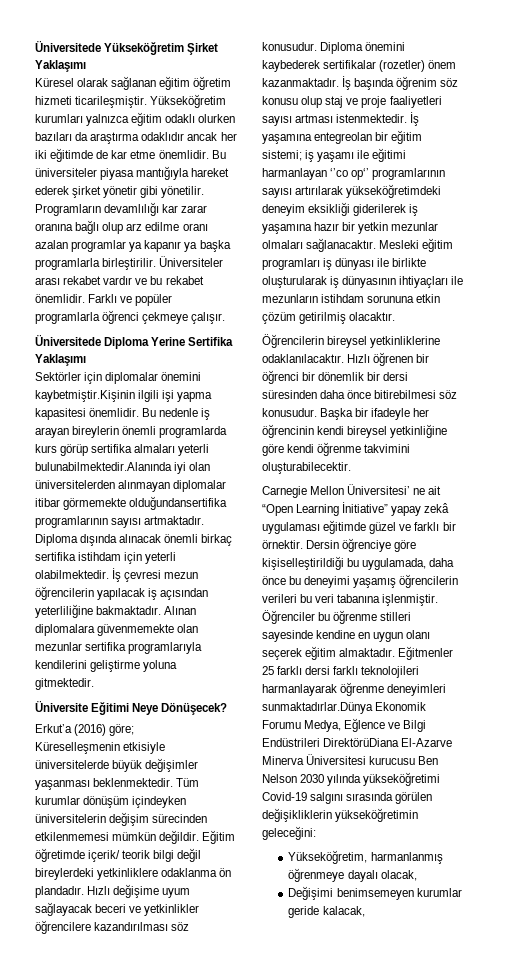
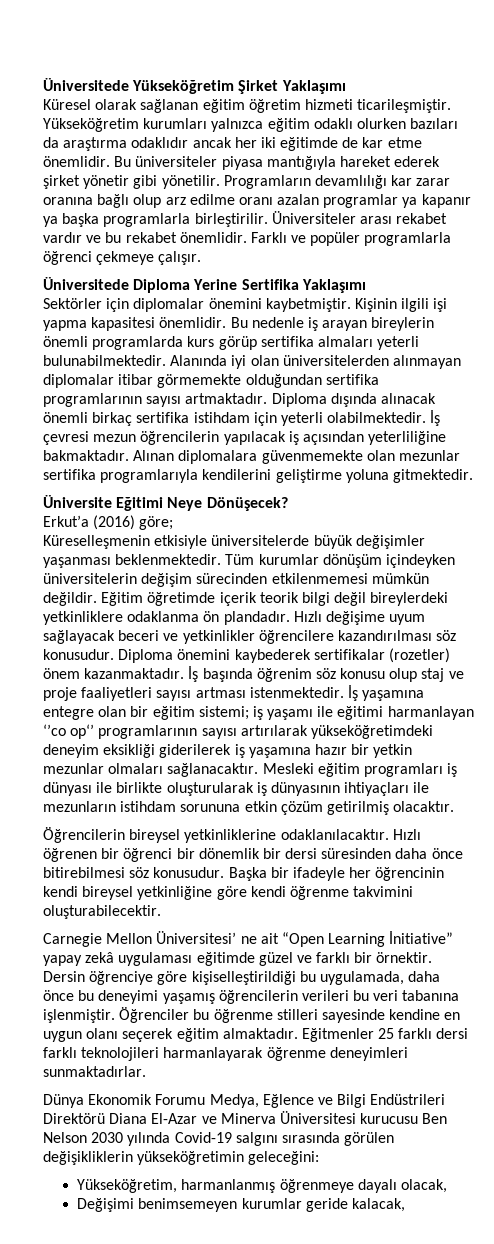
- Sektörler için diplomalar önemini kaybetmiştir.Kişinin ilgili işi yapma kapasitesi önemlidir.
+ Sektörler için diplomalar önemini kaybetmiştir. Kişinin ilgili işi yapma kapasitesi önemlidir.
- Bu nedenle iş arayan bireylerin önemli programlarda kurs görüp sertifika almaları yeterli bulunabilmektedir.Alanında iyi olan üniversitelerden alınmayan diplomalar itibar görmemekte olduğundansertifika programlarının sayısı artmaktadır.
+ Bu nedenle iş arayan bireylerin önemli programlarda kurs görüp sertifika almaları yeterli bulunabilmektedir. Alanında iyi olan üniversitelerden alınmayan diplomalar itibar görmemekte olduğundan sertifika programlarının sayısı artmaktadır.
- Eğitim öğretimde içerik/ teorik bilgi değil bireylerdeki yetkinliklere odaklanma ön plandadır.
+ Eğitim öğretimde içerik teorik bilgi değil bireylerdeki yetkinliklere odaklanma ön plandadır.
- İş yaşamına entegreolan bir eğitim sistemi; iş yaşamı ile eğitimi harmanlayan ‘’co op‘’ programlarının sayısı artırılarak yükseköğretimdeki deneyim eksikliği giderilerek iş yaşamına hazır bir yetkin mezunlar olmaları sağlanacaktır.
+ İş yaşamına entegre olan bir eğitim sistemi; iş yaşamı ile eğitimi harmanlayan ‘’co op‘’ programlarının sayısı artırılarak yükseköğretimdeki deneyim eksikliği giderilerek iş yaşamına hazır bir yetkin mezunlar olmaları sağlanacaktır.
- Eğitmenler 25 farklı dersi farklı teknolojileri harmanlayarak öğrenme deneyimleri sunmaktadırlar.Dünya Ekonomik Forumu Medya, Eğlence ve Bilgi Endüstrileri DirektörüDiana El-Azarve Minerva Üniversitesi kurucusu Ben Nelson 2030 yılında yükseköğretimi Covid-19 salgını sırasında görülen değişikliklerin yükseköğretimin geleceğini:
+ Eğitmenler 25 farklı dersi farklı teknolojileri harmanlayarak öğrenme deneyimleri sunmaktadırlar.
+ Dünya Ekonomik Forumu Medya, Eğlence ve Bilgi Endüstrileri Direktörü Diana El-Azar ve Minerva Üniversitesi kurucusu Ben Nelson 2030 yılında Covid-19 salgını sırasında görülen değişikliklerin yükseköğretimin geleceğini:

